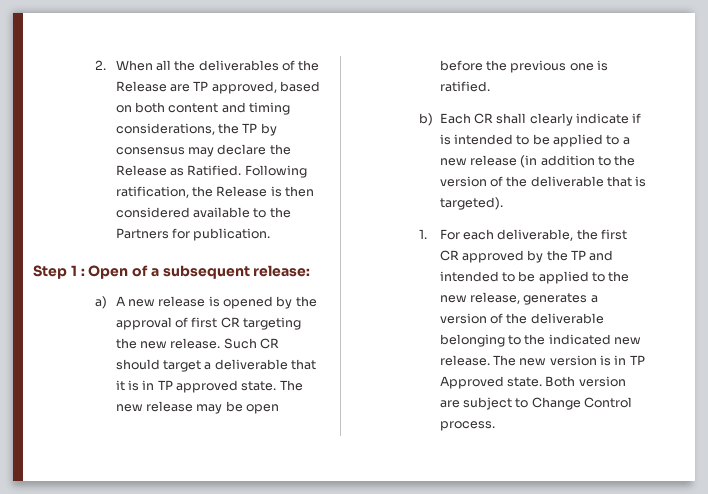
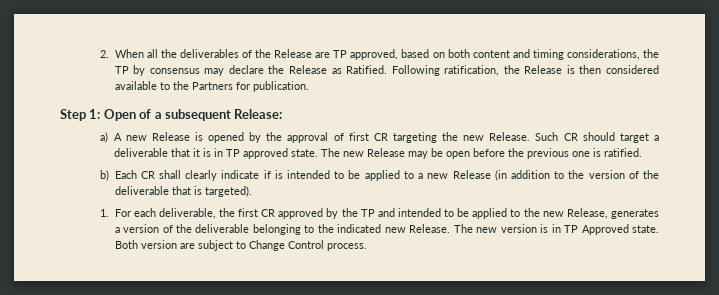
- Step 1 : Open of a subsequent release:
+ Step 1: Open of a subsequent Release:
- a) A new release is opened by the approval of first CR targeting the new release.
+ a) A new Release is opened by the approval of first CR targeting the new Release.
- The new release may be open before the previous one is ratified.
+ The new Release may be open before the previous one is ratified.
- b) Each CR shall clearly indicate if is intended to be applied to a new release (in addition to the version of the deliverable that is targeted).
+ b) Each CR shall clearly indicate if is intended to be applied to a new Release (in addition to the version of the deliverable that is targeted).
- 1. For each deliverable, the first CR approved by the TP and intended to be applied to the new release, generates a version of the deliverable belonging to the indicated new release.
+ 1. For each deliverable, the first CR approved by the TP and intended to be applied to the new Release, generates a version of the deliverable belonging to the indicated new Release.

